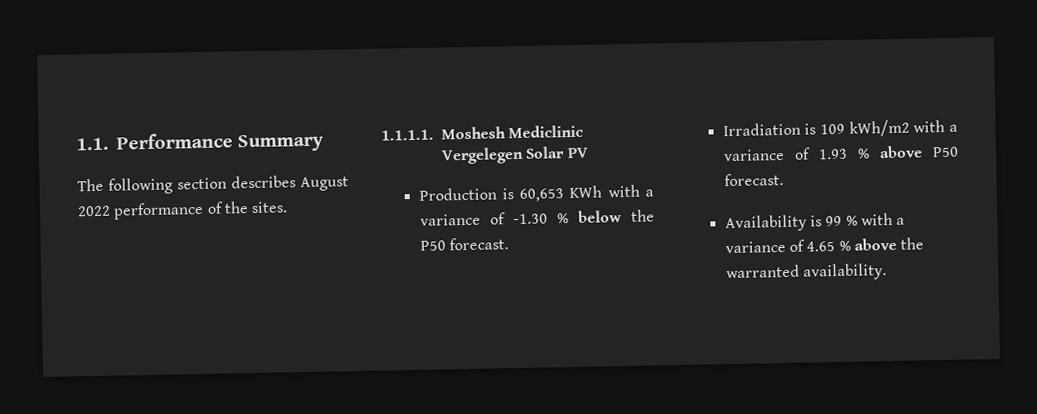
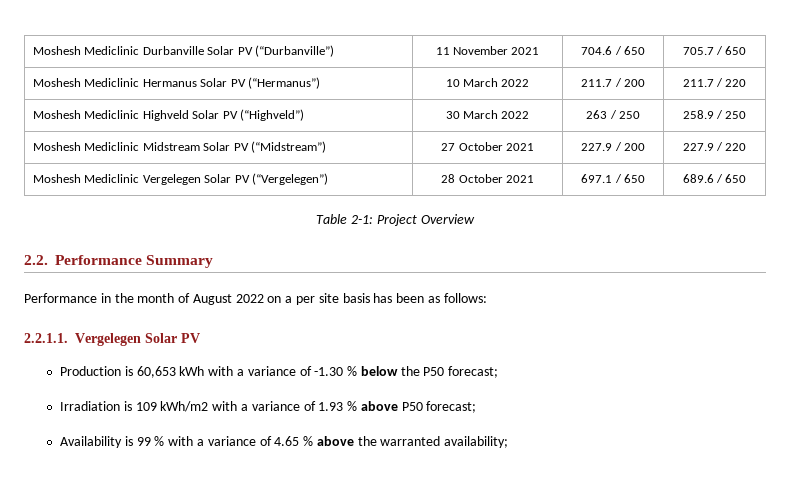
- 1.1. Performance Summary
- The following section describes August 2022 performance of the sites.
- 1.1.1.1. Moshesh Mediclinic Vergelegen Solar PV
+ Moshesh Mediclinic Durbanville Solar PV (“Durbanville”) | 11 November 2021 | 704.6 / 650 | 705.7 / 650
+ Moshesh Mediclinic Hermanus Solar PV (“Hermanus”) | 10 March 2022 | 211.7 / 200 | 211.7 / 220
+ Moshesh Mediclinic Highveld Solar PV (“Highveld”) | 30 March 2022 | 263 / 250 | 258.9 / 250
+ Moshesh Mediclinic Midstream Solar PV (“Midstream”) | 27 October 2021 | 227.9 / 200 | 227.9 / 220
+ Moshesh Mediclinic Vergelegen Solar PV (“Vergelegen”) | 28 October 2021 | 697.1 / 650 | 689.6 / 650
+ Table 2-1: Project Overview
+ 2.2. Performance Summary
+ Performance in the month of August 2022 on a per site basis has been as follows:
+ 2.2.1.1. Vergelegen Solar PV
- Production is 60,653 KWh with a variance of -1.30 % below the P50 forecast.
+ Production is 60,653 kWh with a variance of -1.30 % below the P50 forecast;
- Irradiation is 109 kWh/m2 with a variance of 1.93 % above P50 forecast.
+ Irradiation is 109 kWh/m2 with a variance of 1.93 % above P50 forecast;
- Availability is 99 % with a variance of 4.65 % above the warranted availability.
+ Availability is 99 % with a variance of 4.65 % above the warranted availability;

